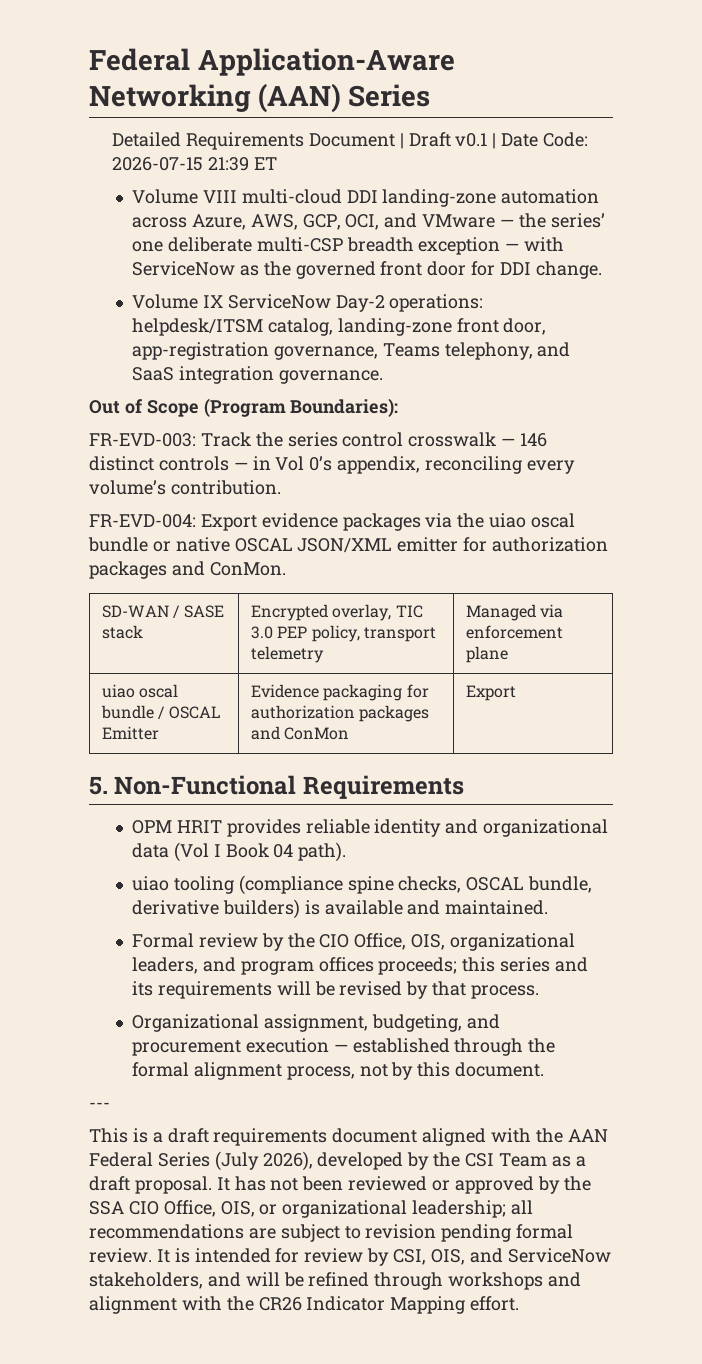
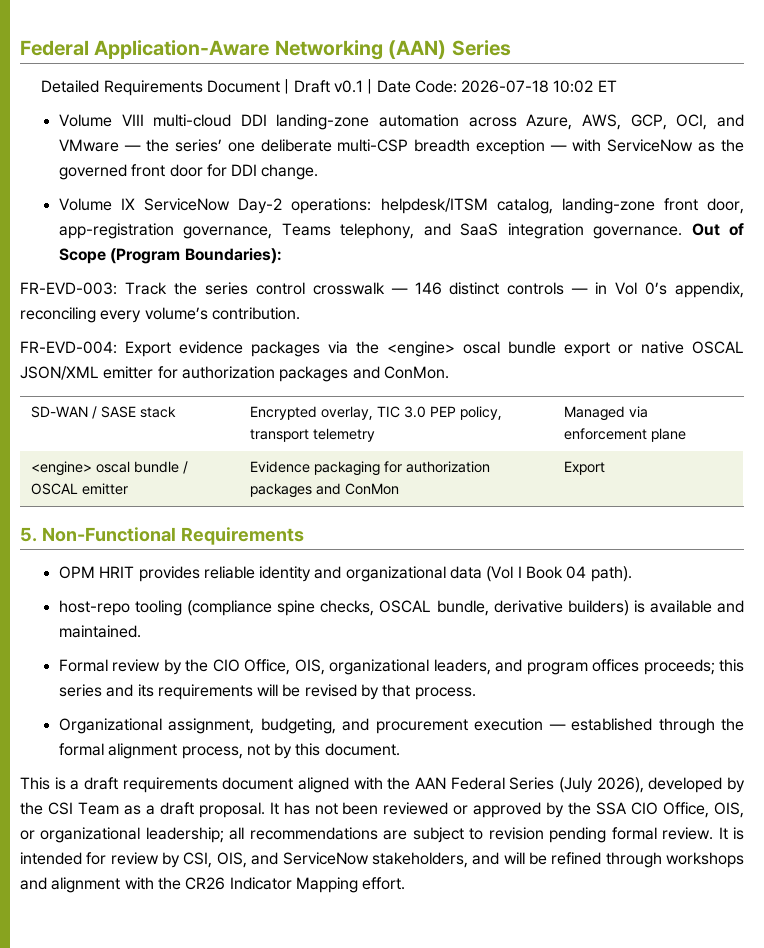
- Detailed Requirements Document | Draft v0.1 | Date Code: 2026-07-15 21:39 ET
+ Detailed Requirements Document | Draft v0.1 | Date Code: 2026-07-18 10:02 ET
- Volume IX ServiceNow Day-2 operations: helpdesk/ITSM catalog, landing-zone front door, app-registration governance, Teams telephony, and SaaS integration governance.
- Out of Scope (Program Boundaries):
+ Volume IX ServiceNow Day-2 operations: helpdesk/ITSM catalog, landing-zone front door, app-registration governance, Teams telephony, and SaaS integration governance. Out of Scope (Program Boundaries):
- FR-EVD-004: Export evidence packages via the uiao oscal bundle or native OSCAL JSON/XML emitter for authorization packages and ConMon.
+ FR-EVD-004: Export evidence packages via the <engine> oscal bundle export or native OSCAL JSON/XML emitter for authorization packages and ConMon.
- uiao oscal bundle / OSCAL Emitter | Evidence packaging for authorization packages and ConMon | Export
+ <engine> oscal bundle / OSCAL emitter | Evidence packaging for authorization packages and ConMon | Export
- uiao tooling (compliance spine checks, OSCAL bundle, derivative builders) is available and maintained.
+ host-repo tooling (compliance spine checks, OSCAL bundle, derivative builders) is available and maintained.
- ---

